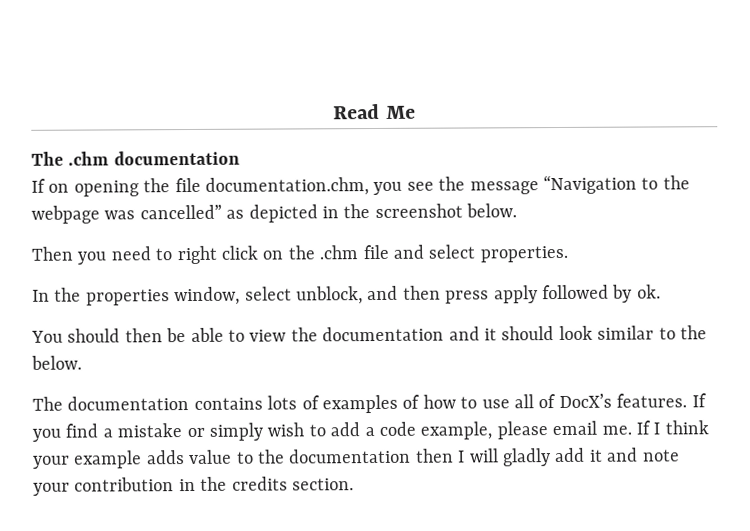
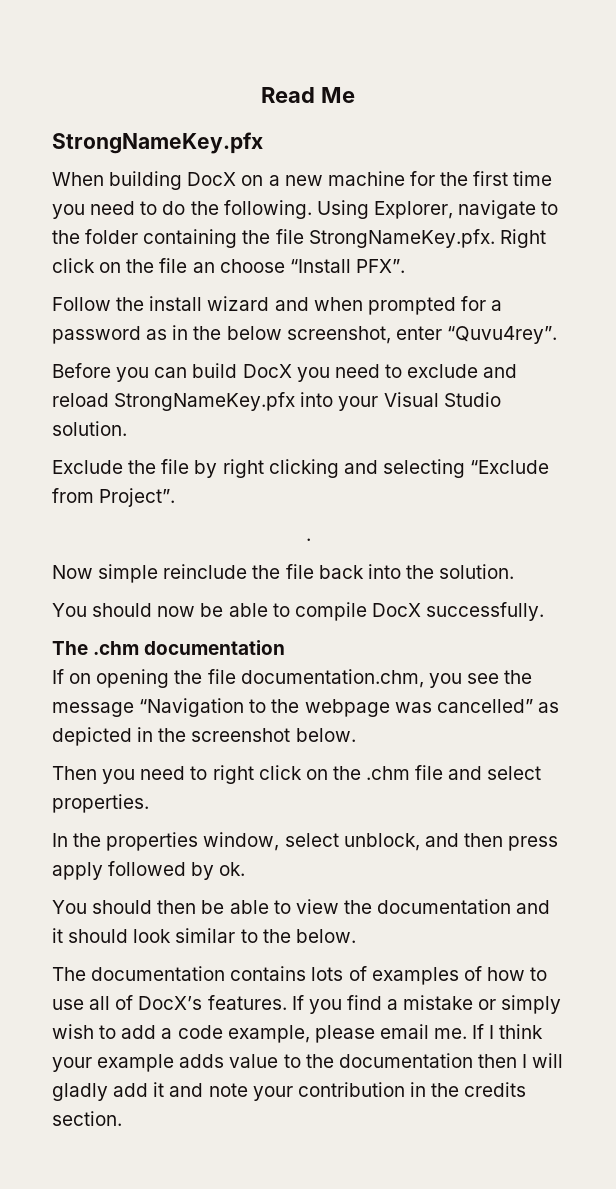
  Read Me
+ StrongNameKey.pfx
+ When building DocX on a new machine for the first time you need to do the following. Using Explorer, navigate to the folder containing the file StrongNameKey.pfx. Right click on the file an choose “Install PFX”.
+ Follow the install wizard and when prompted for a password as in the below screenshot, enter “Quvu4rey”.
+ Before you can build DocX you need to exclude and reload StrongNameKey.pfx into your Visual Studio solution.
+ Exclude the file by right clicking and selecting “Exclude from Project”.
+ .
+ Now simple reinclude the file back into the solution.
+ You should now be able to compile DocX successfully.

